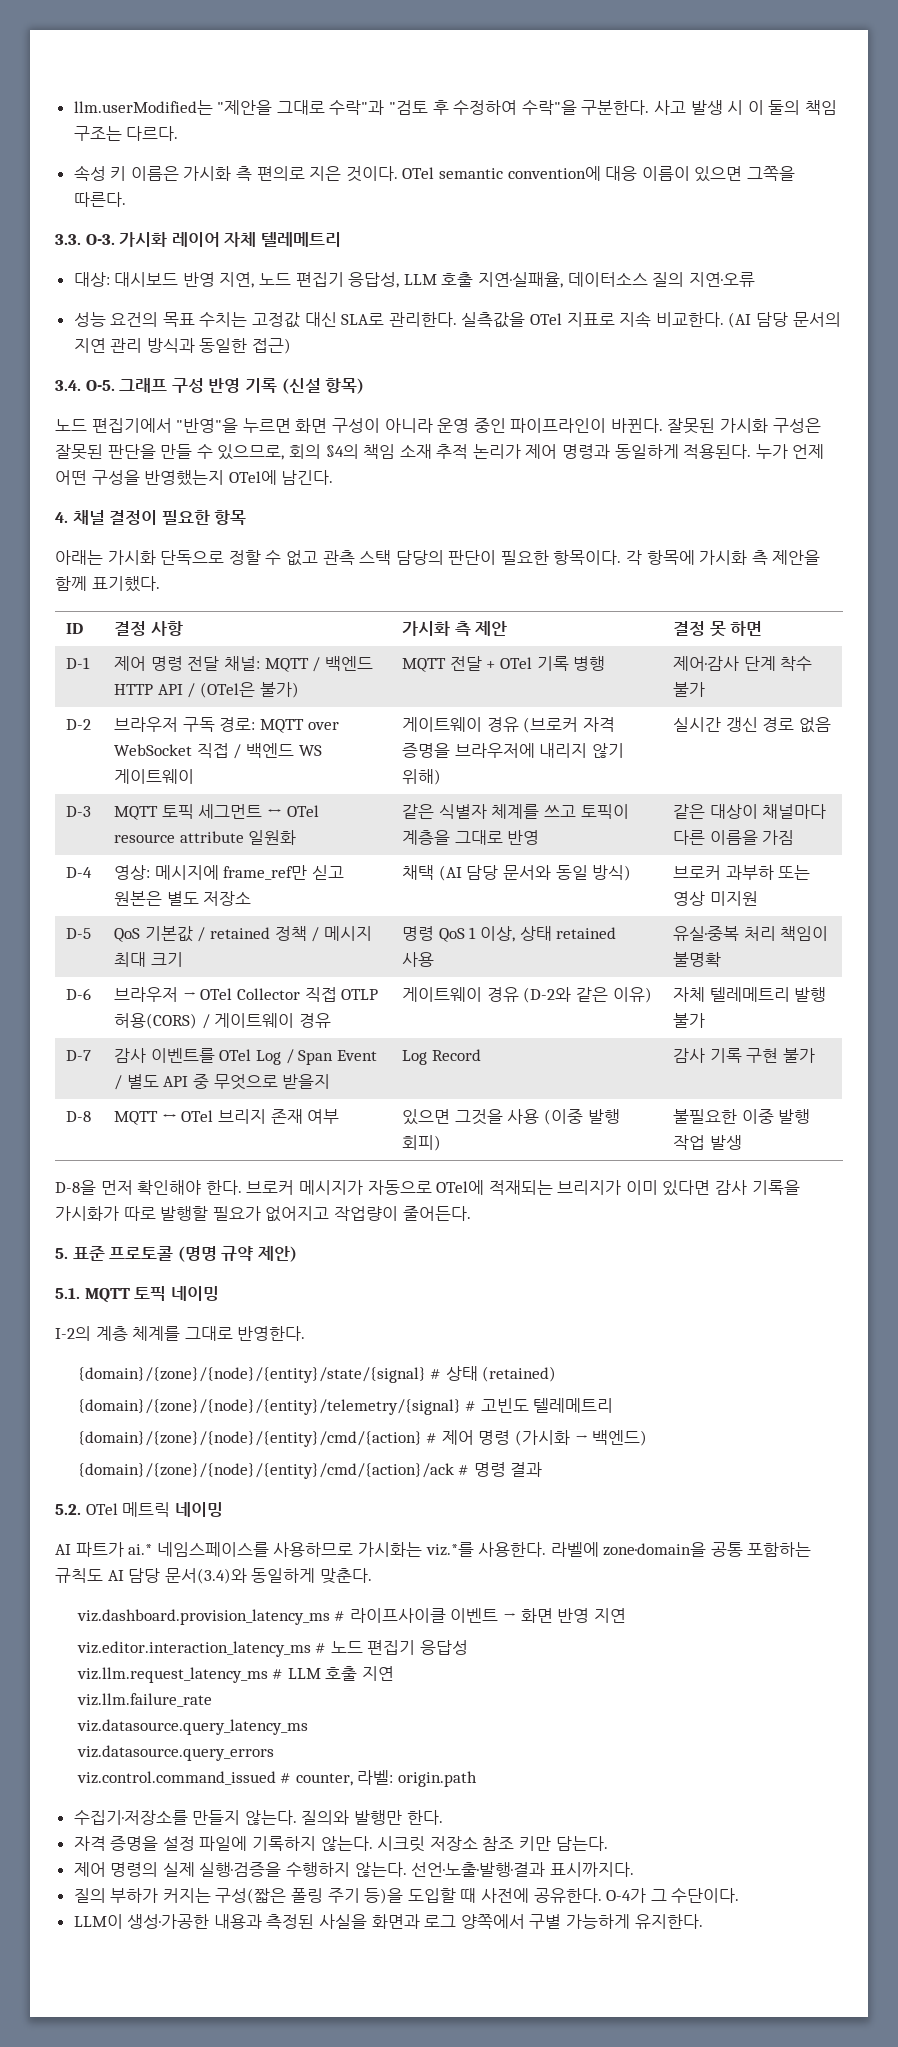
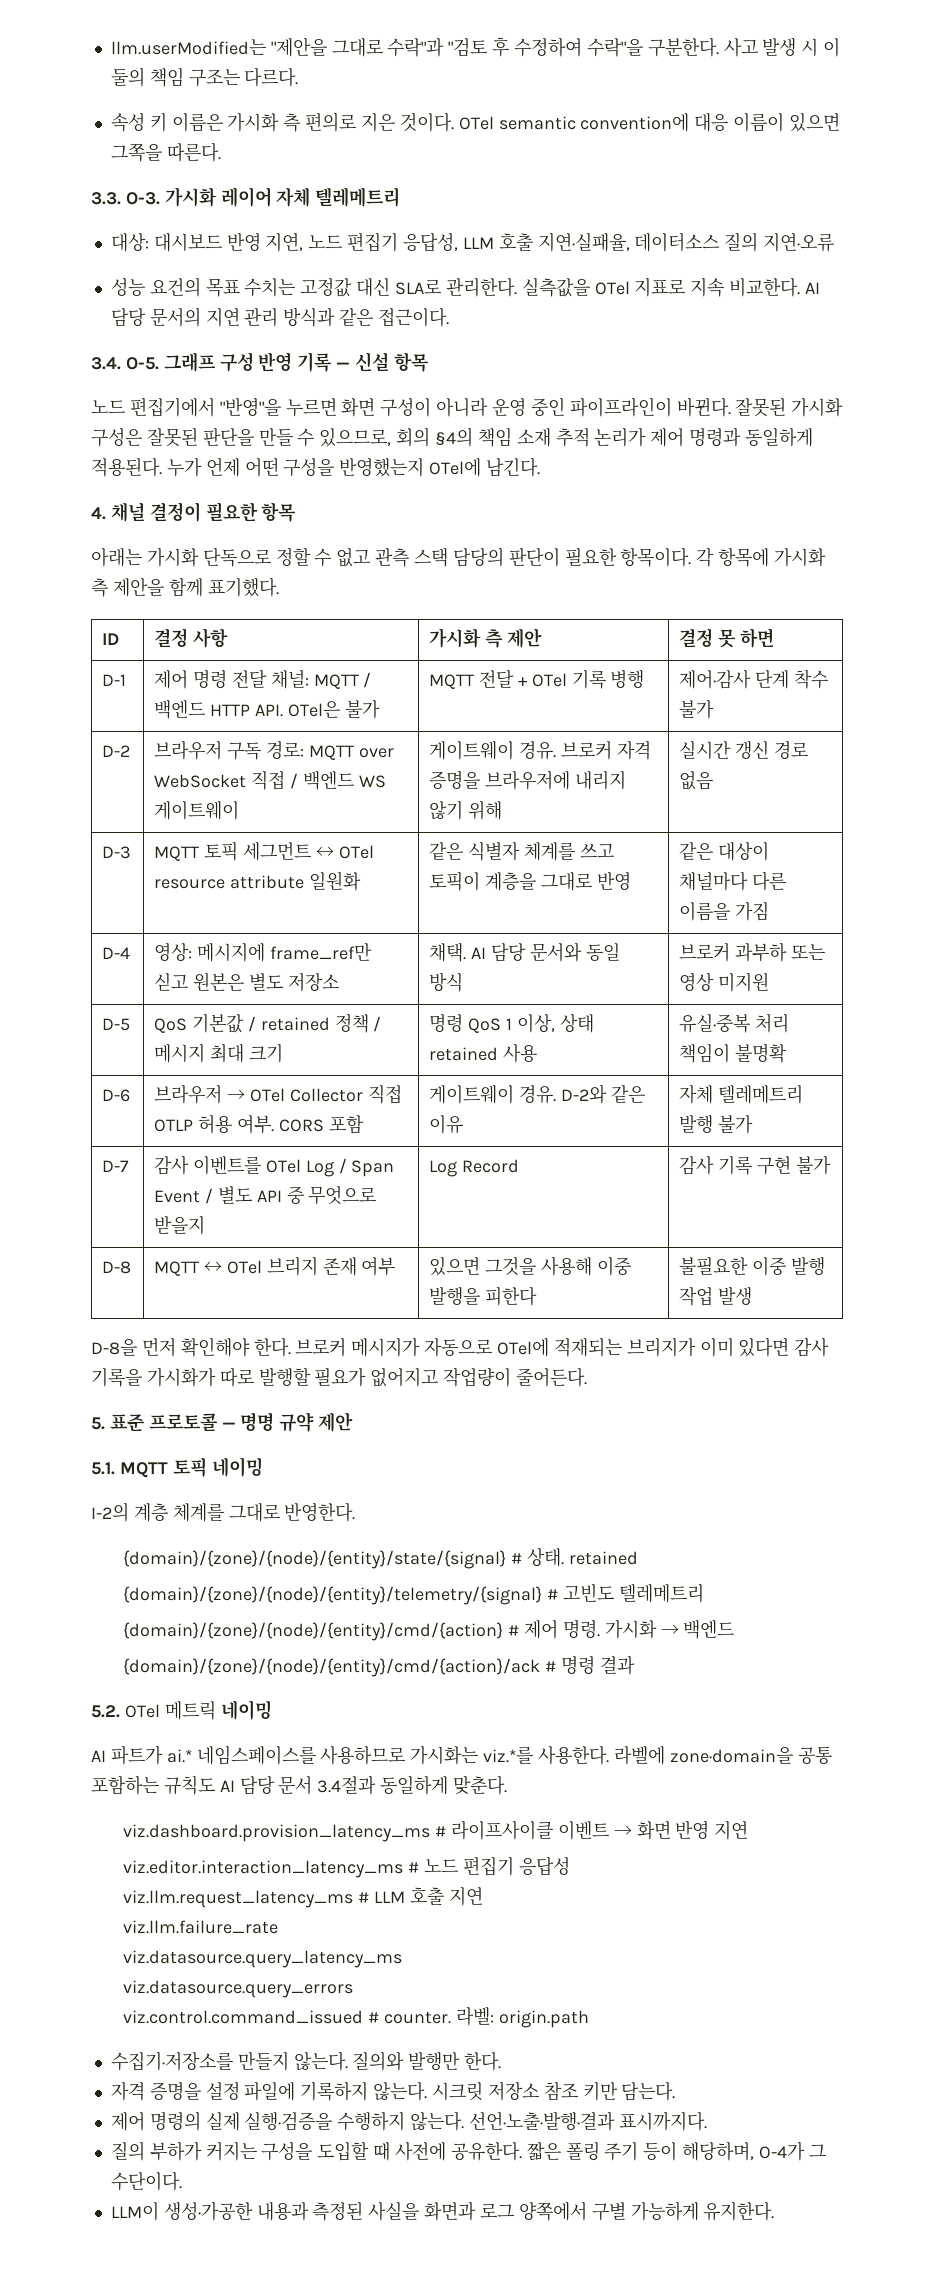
- (AI 담당 문서의 지연 관리 방식과 동일한 접근)
+ AI 담당 문서의 지연 관리 방식과 같은 접근이다.
- 3.4. O-5. 그래프 구성 반영 기록 (신설 항목)
+ 3.4. O-5. 그래프 구성 반영 기록 — 신설 항목
- D-1 | 제어 명령 전달 채널: MQTT / 백엔드 HTTP API / (OTel은 불가) | MQTT 전달 + OTel 기록 병행 | 제어·감사 단계 착수 불가
+ D-1 | 제어 명령 전달 채널: MQTT / 백엔드 HTTP API. OTel은 불가 | MQTT 전달 + OTel 기록 병행 | 제어·감사 단계 착수 불가
- D-2 | 브라우저 구독 경로: MQTT over WebSocket 직접 / 백엔드 WS 게이트웨이 | 게이트웨이 경유 (브로커 자격 증명을 브라우저에 내리지 않기 위해) | 실시간 갱신 경로 없음
+ D-2 | 브라우저 구독 경로: MQTT over WebSocket 직접 / 백엔드 WS 게이트웨이 | 게이트웨이 경유. 브로커 자격 증명을 브라우저에 내리지 않기 위해 | 실시간 갱신 경로 없음
- D-4 | 영상: 메시지에 frame_ref만 싣고 원본은 별도 저장소 | 채택 (AI 담당 문서와 동일 방식) | 브로커 과부하 또는 영상 미지원
+ D-4 | 영상: 메시지에 frame_ref만 싣고 원본은 별도 저장소 | 채택. AI 담당 문서와 동일 방식 | 브로커 과부하 또는 영상 미지원
- D-6 | 브라우저 → OTel Collector 직접 OTLP 허용(CORS) / 게이트웨이 경유 | 게이트웨이 경유 (D-2와 같은 이유) | 자체 텔레메트리 발행 불가
+ D-6 | 브라우저 → OTel Collector 직접 OTLP 허용 여부. CORS 포함 | 게이트웨이 경유. D-2와 같은 이유 | 자체 텔레메트리 발행 불가
- D-8 | MQTT ↔ OTel 브리지 존재 여부 | 있으면 그것을 사용 (이중 발행 회피) | 불필요한 이중 발행 작업 발생
+ D-8 | MQTT ↔ OTel 브리지 존재 여부 | 있으면 그것을 사용해 이중 발행을 피한다 | 불필요한 이중 발행 작업 발생
- 5. 표준 프로토콜 (명명 규약 제안)
+ 5. 표준 프로토콜 — 명명 규약 제안
- {domain}/{zone}/{node}/{entity}/state/{signal} # 상태 (retained)
+ {domain}/{zone}/{node}/{entity}/state/{signal} # 상태. retained
- {domain}/{zone}/{node}/{entity}/cmd/{action} # 제어 명령 (가시화 → 백엔드)
+ {domain}/{zone}/{node}/{entity}/cmd/{action} # 제어 명령. 가시화 → 백엔드
- 라벨에 zone·domain을 공통 포함하는 규칙도 AI 담당 문서(3.4)와 동일하게 맞춘다.
+ 라벨에 zone·domain을 공통 포함하는 규칙도 AI 담당 문서 3.4절과 동일하게 맞춘다.
- viz.control.command_issued # counter, 라벨: origin.path
+ viz.control.command_issued # counter. 라벨: origin.path
- 질의 부하가 커지는 구성(짧은 폴링 주기 등)을 도입할 때 사전에 공유한다. O-4가 그 수단이다.
+ 질의 부하가 커지는 구성을 도입할 때 사전에 공유한다. 짧은 폴링 주기 등이 해당하며, O-4가 그 수단이다.

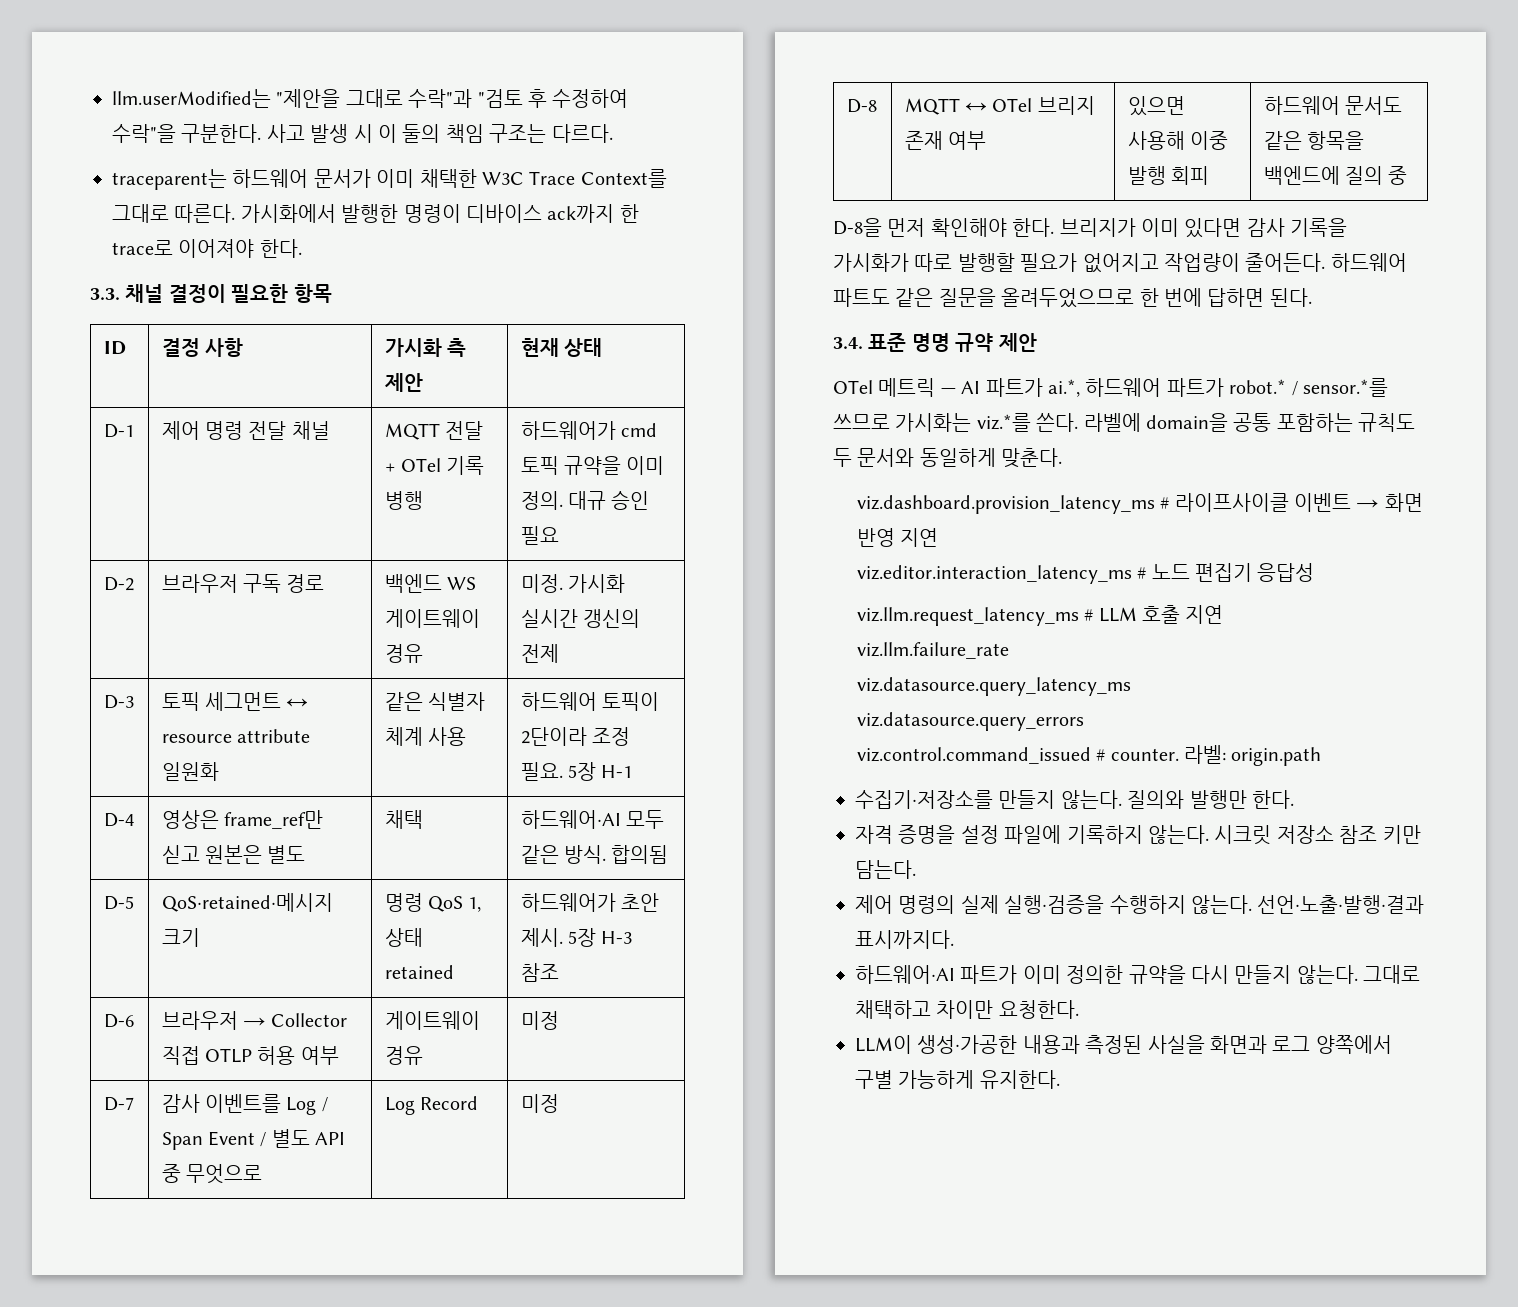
- 속성 키 이름은 가시화 측 편의로 지은 것이다. OTel semantic convention에 대응 이름이 있으면 그쪽을 따른다.
- 3.3. O-3. 가시화 레이어 자체 텔레메트리
- 대상: 대시보드 반영 지연, 노드 편집기 응답성, LLM 호출 지연·실패율, 데이터소스 질의 지연·오류
- 성능 요건의 목표 수치는 고정값 대신 SLA로 관리한다. 실측값을 OTel 지표로 지속 비교한다. AI 담당 문서의 지연 관리 방식과 같은 접근이다.
- 3.4. O-5. 그래프 구성 반영 기록 — 신설 항목
- 노드 편집기에서 "반영"을 누르면 화면 구성이 아니라 운영 중인 파이프라인이 바뀐다. 잘못된 가시화 구성은 잘못된 판단을 만들 수 있으므로, 회의 §4의 책임 소재 추적 논리가 제어 명령과 동일하게 적용된다. 누가 언제 어떤 구성을 반영했는지 OTel에 남긴다.
- 4. 채널 결정이 필요한 항목
- 아래는 가시화 단독으로 정할 수 없고 관측 스택 담당의 판단이 필요한 항목이다. 각 항목에 가시화 측 제안을 함께 표기했다.
+ traceparent는 하드웨어 문서가 이미 채택한 W3C Trace Context를 그대로 따른다. 가시화에서 발행한 명령이 디바이스 ack까지 한 trace로 이어져야 한다.
+ 3.3. 채널 결정이 필요한 항목
- ID | 결정 사항 | 가시화 측 제안 | 결정 못 하면
+ ID | 결정 사항 | 가시화 측 제안 | 현재 상태
- D-1 | 제어 명령 전달 채널: MQTT / 백엔드 HTTP API. OTel은 불가 | MQTT 전달 + OTel 기록 병행 | 제어·감사 단계 착수 불가
- D-2 | 브라우저 구독 경로: MQTT over WebSocket 직접 / 백엔드 WS 게이트웨이 | 게이트웨이 경유. 브로커 자격 증명을 브라우저에 내리지 않기 위해 | 실시간 갱신 경로 없음
+ D-1 | 제어 명령 전달 채널 | MQTT 전달 + OTel 기록 병행 | 하드웨어가 cmd 토픽 규약을 이미 정의. 대규 승인 필요
+ D-2 | 브라우저 구독 경로 | 백엔드 WS 게이트웨이 경유 | 미정. 가시화 실시간 갱신의 전제
- D-3 | MQTT 토픽 세그먼트 ↔ OTel resource attribute 일원화 | 같은 식별자 체계를 쓰고 토픽이 계층을 그대로 반영 | 같은 대상이 채널마다 다른 이름을 가짐
+ D-3 | 토픽 세그먼트 ↔ resource attribute 일원화 | 같은 식별자 체계 사용 | 하드웨어 토픽이 2단이라 조정 필요. 5장 H-1
- D-4 | 영상: 메시지에 frame_ref만 싣고 원본은 별도 저장소 | 채택. AI 담당 문서와 동일 방식 | 브로커 과부하 또는 영상 미지원
- D-5 | QoS 기본값 / retained 정책 / 메시지 최대 크기 | 명령 QoS 1 이상, 상태 retained 사용 | 유실·중복 처리 책임이 불명확
+ D-4 | 영상은 frame_ref만 싣고 원본은 별도 | 채택 | 하드웨어·AI 모두 같은 방식. 합의됨
+ D-5 | QoS·retained·메시지 크기 | 명령 QoS 1, 상태 retained | 하드웨어가 초안 제시. 5장 H-3 참조
- D-6 | 브라우저 → OTel Collector 직접 OTLP 허용 여부. CORS 포함 | 게이트웨이 경유. D-2와 같은 이유 | 자체 텔레메트리 발행 불가
+ D-6 | 브라우저 → Collector 직접 OTLP 허용 여부 | 게이트웨이 경유 | 미정
- D-7 | 감사 이벤트를 OTel Log / Span Event / 별도 API 중 무엇으로 받을지 | Log Record | 감사 기록 구현 불가
+ D-7 | 감사 이벤트를 Log / Span Event / 별도 API 중 무엇으로 | Log Record | 미정
- D-8 | MQTT ↔ OTel 브리지 존재 여부 | 있으면 그것을 사용해 이중 발행을 피한다 | 불필요한 이중 발행 작업 발생
+ D-8 | MQTT ↔ OTel 브리지 존재 여부 | 있으면 사용해 이중 발행 회피 | 하드웨어 문서도 같은 항목을 백엔드에 질의 중
- 브로커 메시지가 자동으로 OTel에 적재되는 브리지가 이미 있다면 감사 기록을 가시화가 따로 발행할 필요가 없어지고 작업량이 줄어든다.
- 5. 표준 프로토콜 — 명명 규약 제안
- 5.1. MQTT 토픽 네이밍
- I-2의 계층 체계를 그대로 반영한다.
- {domain}/{zone}/{node}/{entity}/state/{signal} # 상태. retained
- {domain}/{zone}/{node}/{entity}/telemetry/{signal} # 고빈도 텔레메트리
- {domain}/{zone}/{node}/{entity}/cmd/{action} # 제어 명령. 가시화 → 백엔드
- {domain}/{zone}/{node}/{entity}/cmd/{action}/ack # 명령 결과
- 5.2. OTel 메트릭 네이밍
- AI 파트가 ai.* 네임스페이스를 사용하므로 가시화는 viz.*를 사용한다. 라벨에 zone·domain을 공통 포함하는 규칙도 AI 담당 문서 3.4절과 동일하게 맞춘다.
+ 브리지가 이미 있다면 감사 기록을 가시화가 따로 발행할 필요가 없어지고 작업량이 줄어든다. 하드웨어 파트도 같은 질문을 올려두었으므로 한 번에 답하면 된다.
+ 3.4. 표준 명명 규약 제안
+ OTel 메트릭 — AI 파트가 ai.*, 하드웨어 파트가 robot.* / sensor.*를 쓰므로 가시화는 viz.*를 쓴다. 라벨에 domain을 공통 포함하는 규칙도 두 문서와 동일하게 맞춘다.
- 질의 부하가 커지는 구성을 도입할 때 사전에 공유한다. 짧은 폴링 주기 등이 해당하며, O-4가 그 수단이다.
+ 하드웨어·AI 파트가 이미 정의한 규약을 다시 만들지 않는다. 그대로 채택하고 차이만 요청한다.

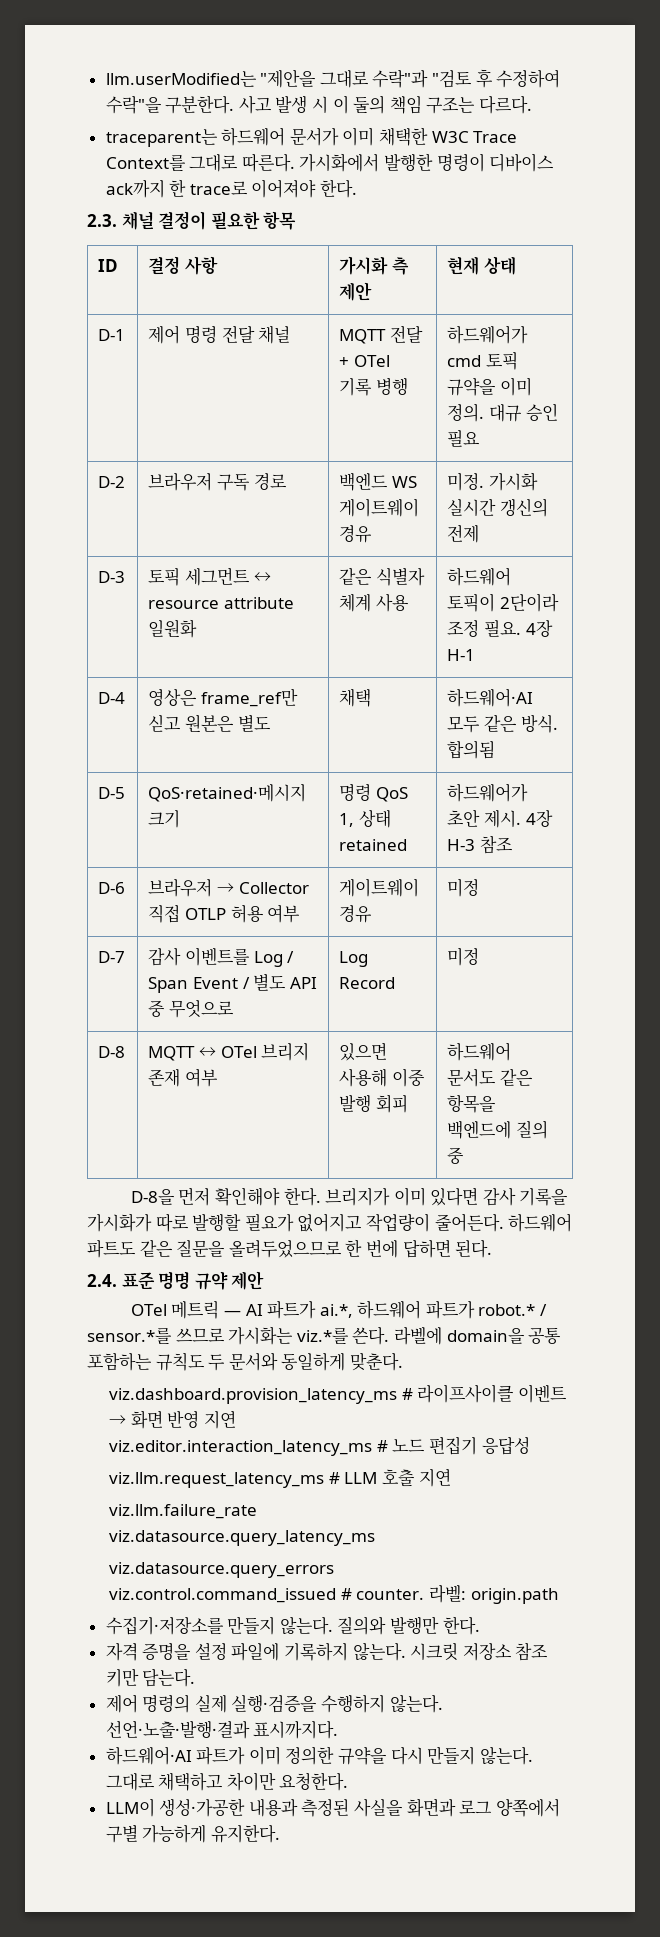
- 3.3. 채널 결정이 필요한 항목
+ 2.3. 채널 결정이 필요한 항목
- D-3 | 토픽 세그먼트 ↔ resource attribute 일원화 | 같은 식별자 체계 사용 | 하드웨어 토픽이 2단이라 조정 필요. 5장 H-1
+ D-3 | 토픽 세그먼트 ↔ resource attribute 일원화 | 같은 식별자 체계 사용 | 하드웨어 토픽이 2단이라 조정 필요. 4장 H-1
- D-5 | QoS·retained·메시지 크기 | 명령 QoS 1, 상태 retained | 하드웨어가 초안 제시. 5장 H-3 참조
+ D-5 | QoS·retained·메시지 크기 | 명령 QoS 1, 상태 retained | 하드웨어가 초안 제시. 4장 H-3 참조
- 3.4. 표준 명명 규약 제안
+ 2.4. 표준 명명 규약 제안

